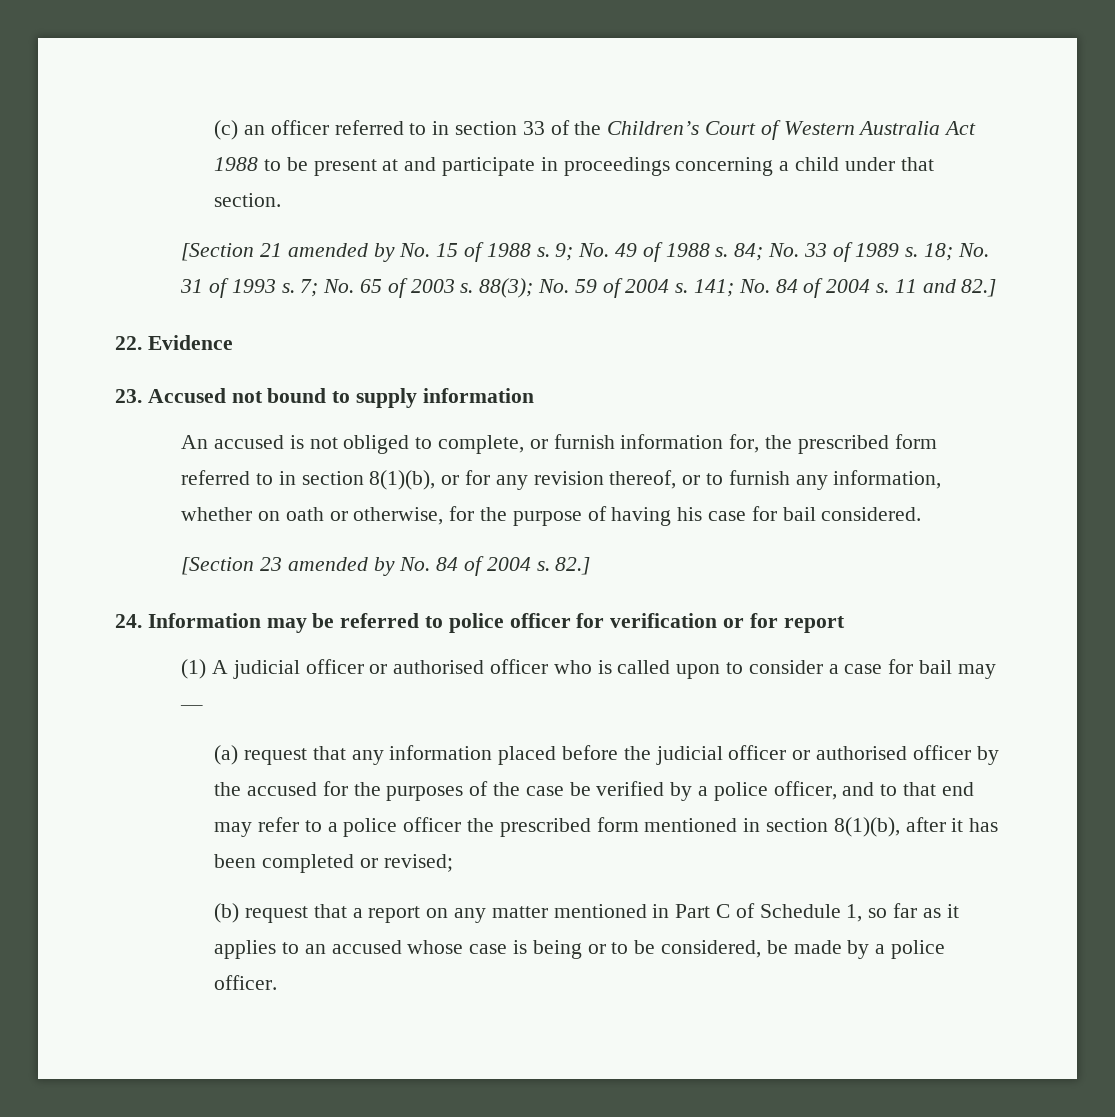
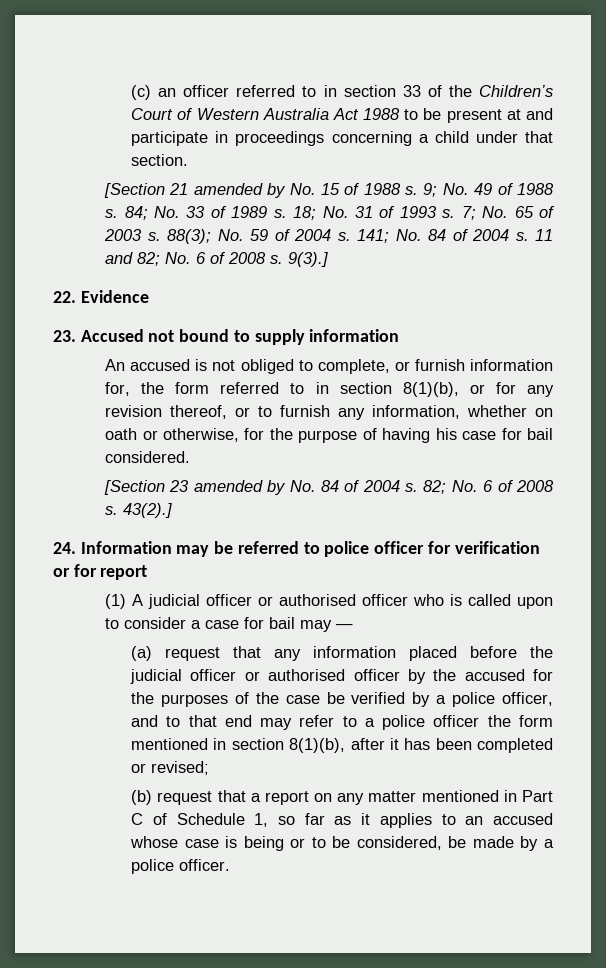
- 11 and 82.]
+ 11 and 82; No. 6 of 2008 s. 9(3).]
- An accused is not obliged to complete, or furnish information for, the prescribed form referred to in section 8(1)(b), or for any revision thereof, or to furnish any information, whether on oath or otherwise, for the purpose of having his case for bail considered.
+ An accused is not obliged to complete, or furnish information for, the form referred to in section 8(1)(b), or for any revision thereof, or to furnish any information, whether on oath or otherwise, for the purpose of having his case for bail considered.
- [Section 23 amended by No. 84 of 2004 s. 82.]
+ [Section 23 amended by No. 84 of 2004 s. 82; No. 6 of 2008 s. 43(2).]
- (a) request that any information placed before the judicial officer or authorised officer by the accused for the purposes of the case be verified by a police officer, and to that end may refer to a police officer the prescribed form mentioned in section 8(1)(b), after it has been completed or revised;
+ (a) request that any information placed before the judicial officer or authorised officer by the accused for the purposes of the case be verified by a police officer, and to that end may refer to a police officer the form mentioned in section 8(1)(b), after it has been completed or revised;

